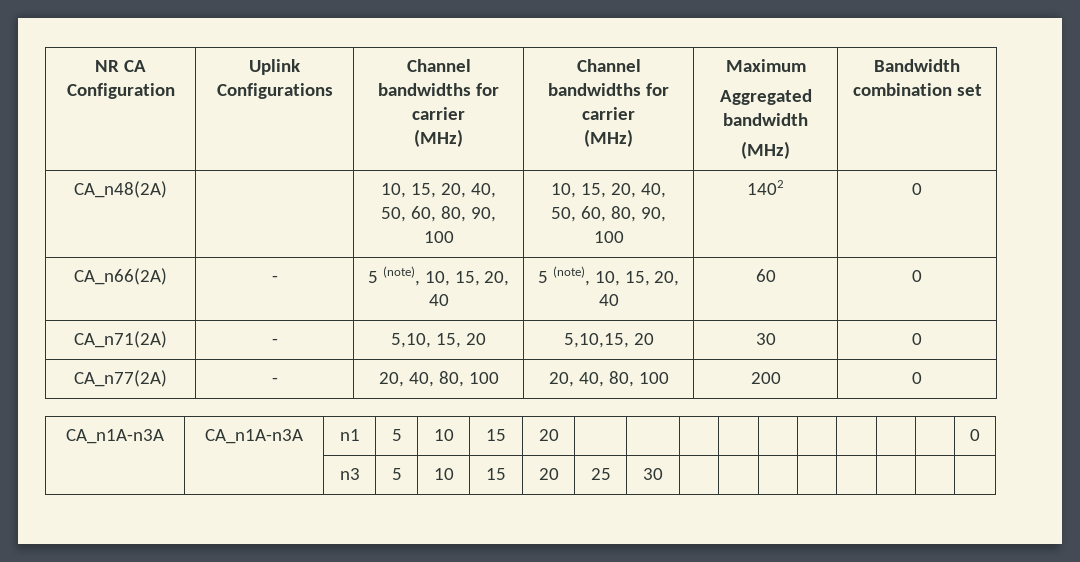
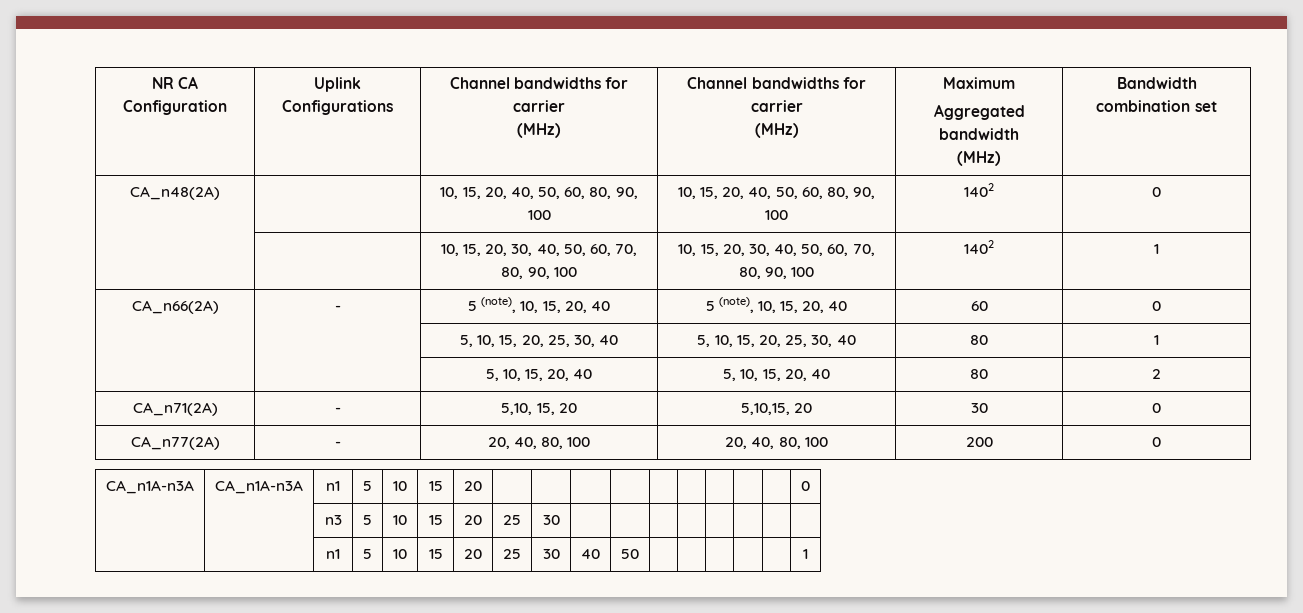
+ | | 10, 15, 20, 30, 40, 50, 60, 70, 80, 90, 100 | 10, 15, 20, 30, 40, 50, 60, 70, 80, 90, 100 | 1402 | 1
+ | | 5, 10, 15, 20, 25, 30, 40 | 5, 10, 15, 20, 25, 30, 40 | 80 | 1
+ | | 5, 10, 15, 20, 40 | 5, 10, 15, 20, 40 | 80 | 2
+ | | n1 | 5 | 10 | 15 | 20 | 25 | 30 | 40 | 50 | | | | | | 1

